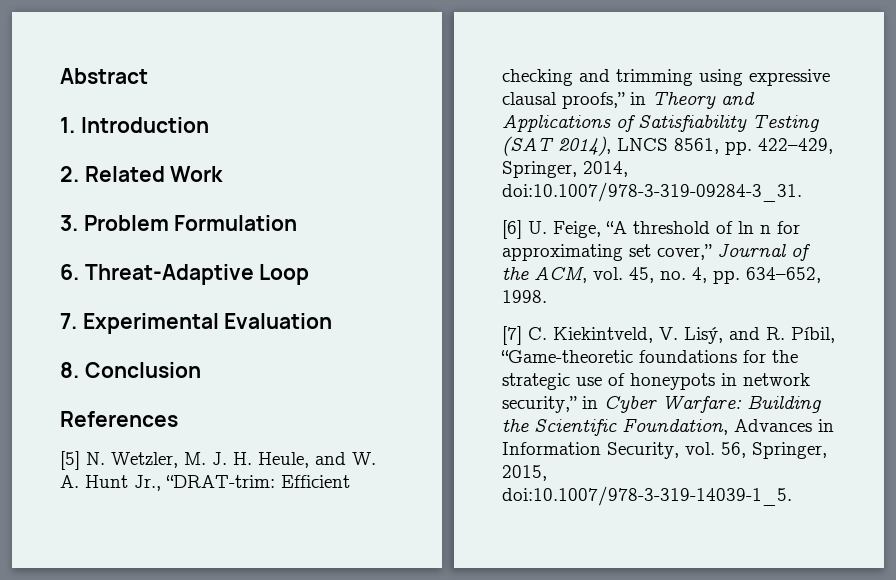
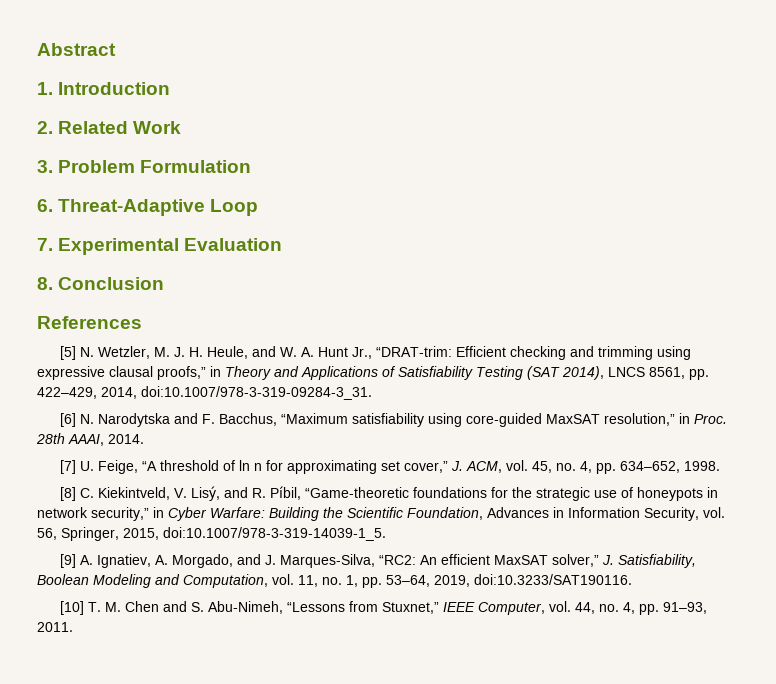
- [5] N. Wetzler, M. J. H. Heule, and W. A. Hunt Jr., “DRAT-trim: Efficient checking and trimming using expressive clausal proofs,” in Theory and Applications of Satisfiability Testing (SAT 2014), LNCS 8561, pp. 422–429, Springer, 2014, doi:10.1007/978-3-319-09284-3_31.
+ [5] N. Wetzler, M. J. H. Heule, and W. A. Hunt Jr., “DRAT-trim: Efficient checking and trimming using expressive clausal proofs,” in Theory and Applications of Satisfiability Testing (SAT 2014), LNCS 8561, pp. 422–429, 2014, doi:10.1007/978-3-319-09284-3_31.
- [6] U. Feige, “A threshold of ln n for approximating set cover,” Journal of the ACM, vol. 45, no. 4, pp. 634–652, 1998.
+ [6] N. Narodytska and F. Bacchus, “Maximum satisfiability using core-guided MaxSAT resolution,” in Proc. 28th AAAI, 2014.
+ [7] U. Feige, “A threshold of ln n for approximating set cover,” J. ACM, vol. 45, no. 4, pp. 634–652, 1998.
- [7] C. Kiekintveld, V. Lisý, and R. Píbil, “Game-theoretic foundations for the strategic use of honeypots in network security,” in Cyber Warfare: Building the Scientific Foundation, Advances in Information Security, vol. 56, Springer, 2015, doi:10.1007/978-3-319-14039-1_5.
+ [8] C. Kiekintveld, V. Lisý, and R. Píbil, “Game-theoretic foundations for the strategic use of honeypots in network security,” in Cyber Warfare: Building the Scientific Foundation, Advances in Information Security, vol. 56, Springer, 2015, doi:10.1007/978-3-319-14039-1_5.
+ [9] A. Ignatiev, A. Morgado, and J. Marques-Silva, “RC2: An efficient MaxSAT solver,” J. Satisfiability, Boolean Modeling and Computation, vol. 11, no. 1, pp. 53–64, 2019, doi:10.3233/SAT190116.
+ [10] T. M. Chen and S. Abu-Nimeh, “Lessons from Stuxnet,” IEEE Computer, vol. 44, no. 4, pp. 91–93, 2011.

